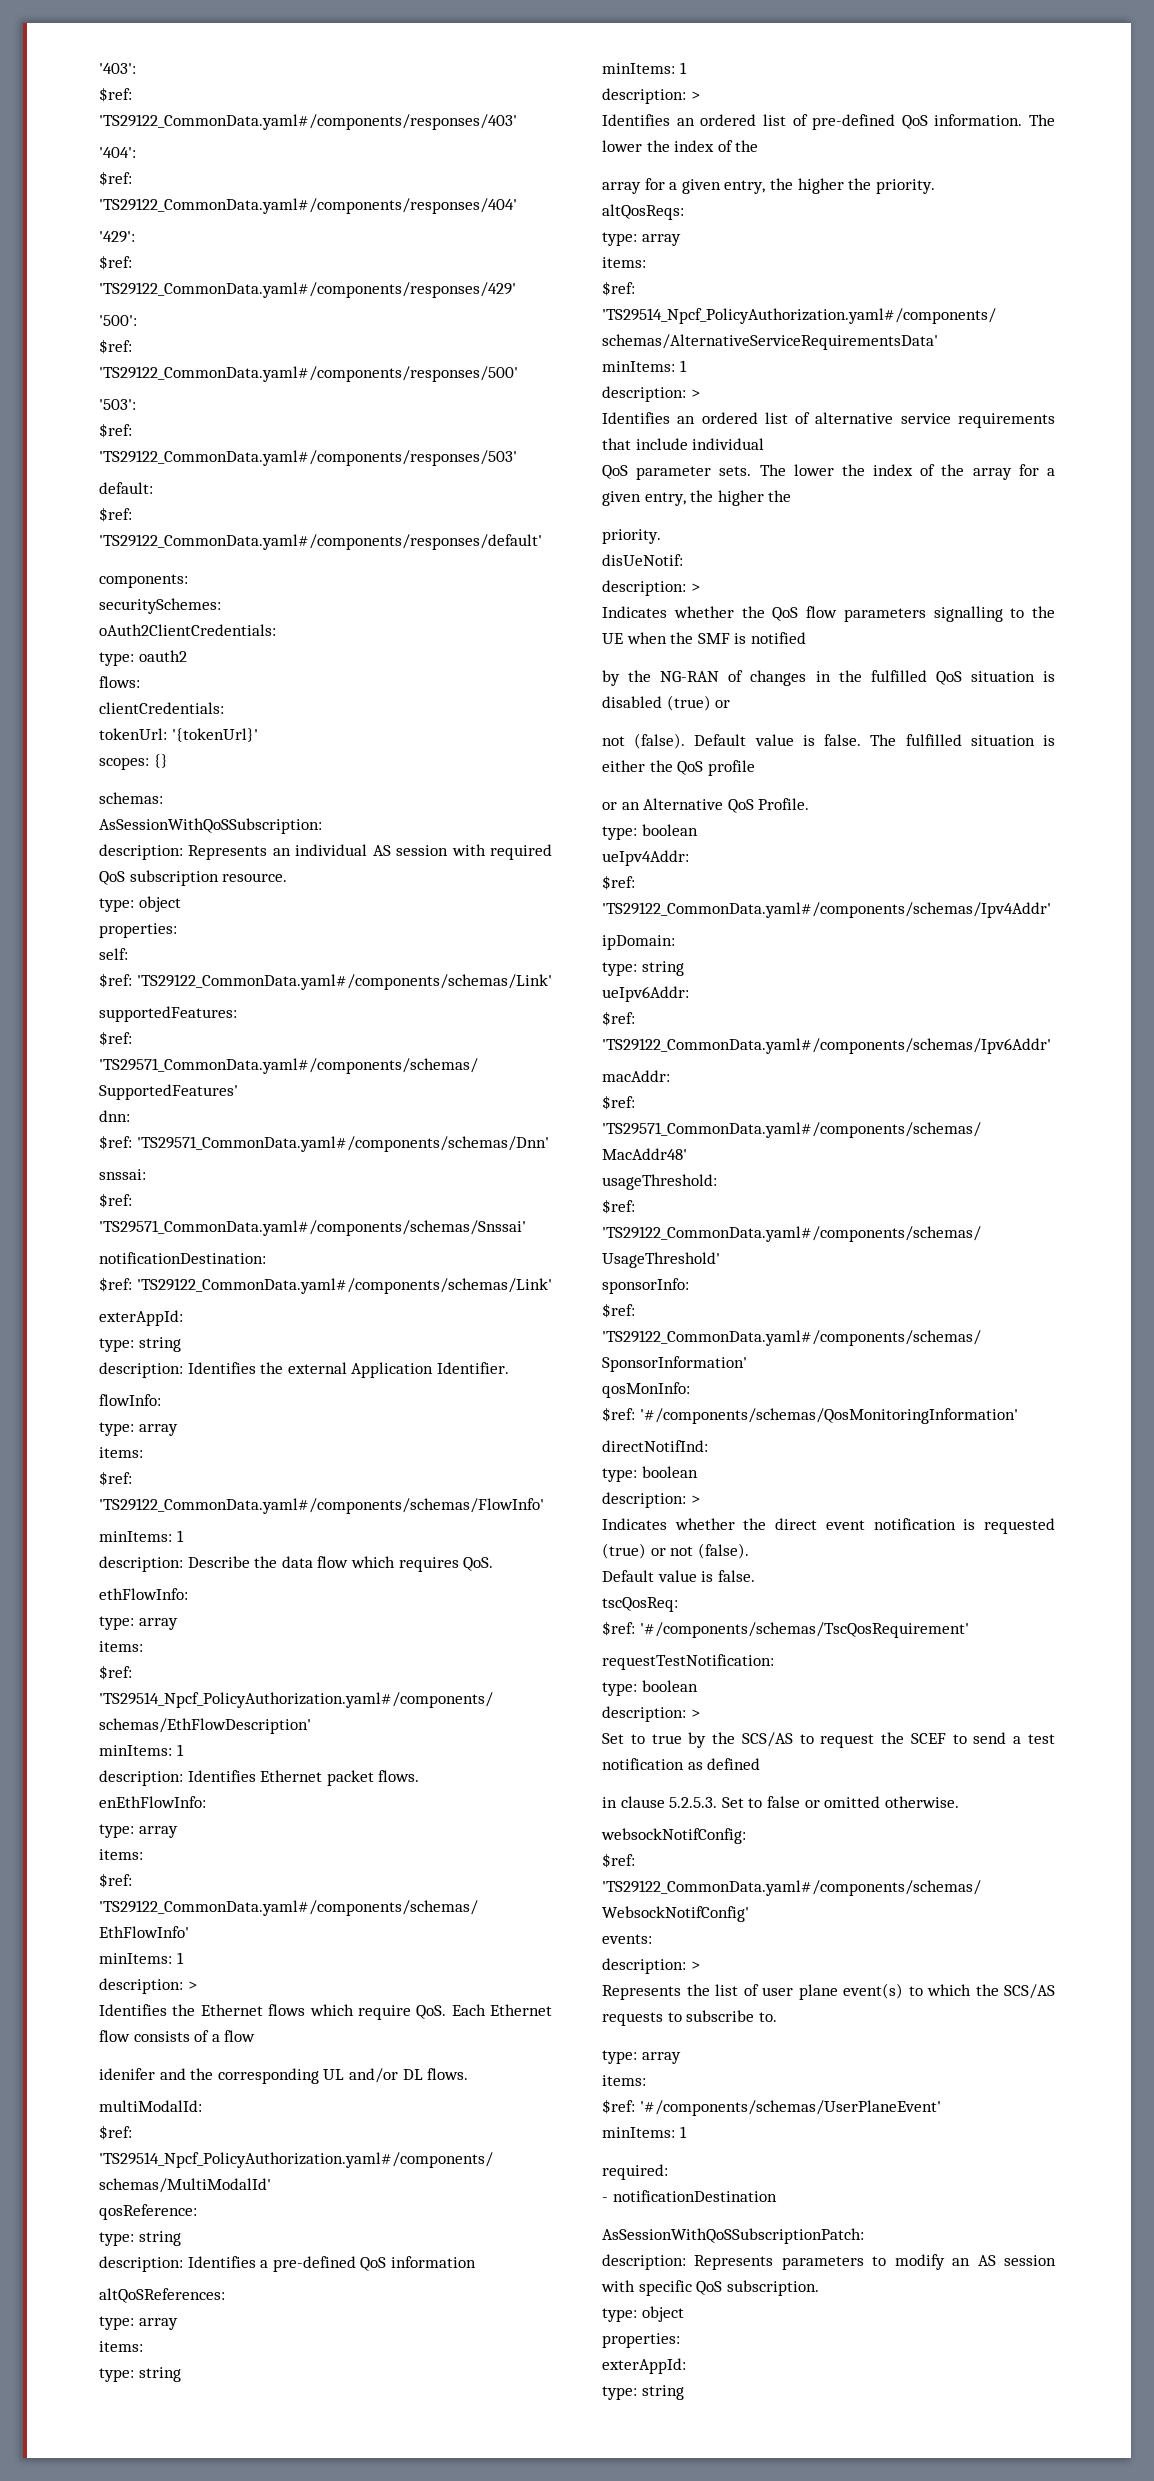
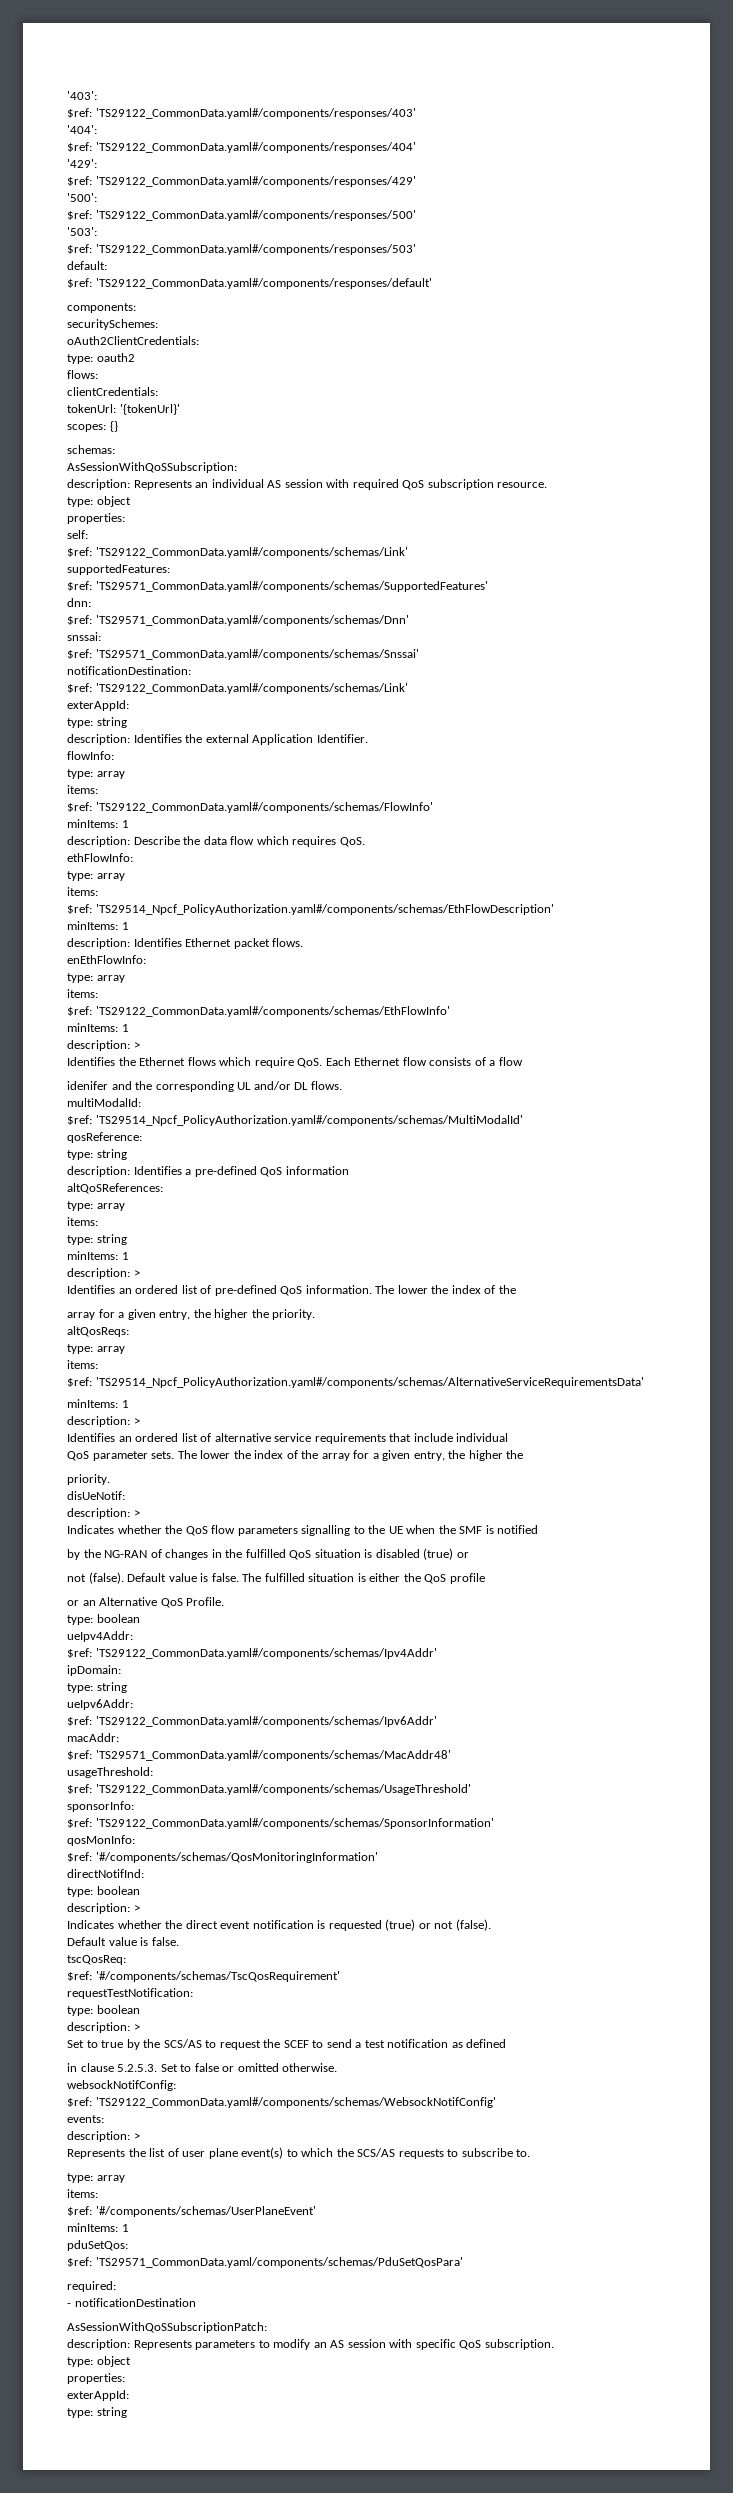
+ pduSetQos:
+ $ref: 'TS29571_CommonData.yaml/components/schemas/PduSetQosPara'

